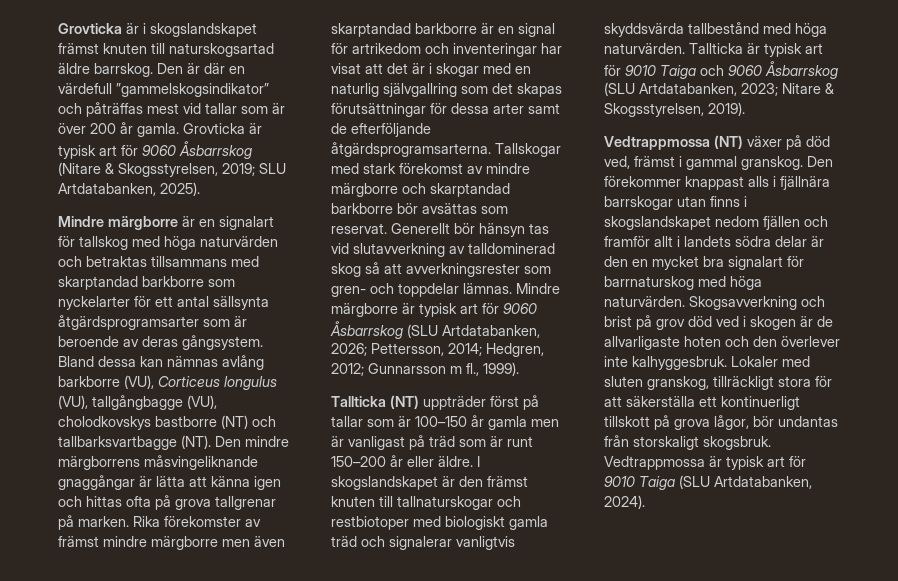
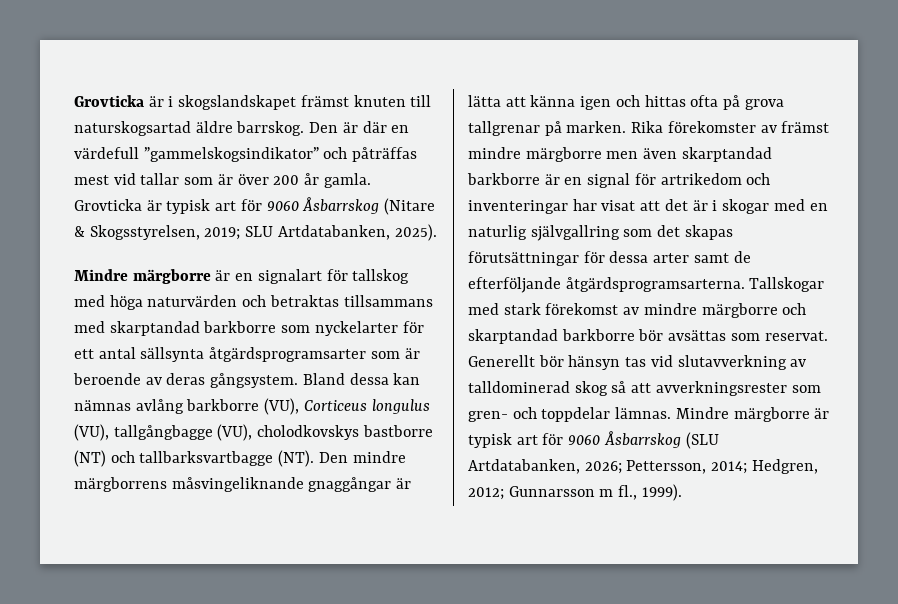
- Tallticka (NT) uppträder först på tallar som är 100–150 år gamla men är vanligast på träd som är runt 150–200 år eller äldre. I skogslandskapet är den främst knuten till tallnaturskogar och restbiotoper med biologiskt gamla träd och signalerar vanligtvis skyddsvärda tallbestånd med höga naturvärden. Tallticka är typisk art för 9010 Taiga och 9060 Åsbarrskog (SLU Artdatabanken, 2023; Nitare & Skogsstyrelsen, 2019).
- Vedtrappmossa (NT) växer på död ved, främst i gammal granskog. Den förekommer knappast alls i fjällnära barrskogar utan finns i skogslandskapet nedom fjällen och framför allt i landets södra delar är den en mycket bra signalart för barrnaturskog med höga naturvärden. Skogsavverkning och brist på grov död ved i skogen är de allvarligaste hoten och den överlever inte kalhyggesbruk. Lokaler med sluten granskog, tillräckligt stora för att säkerställa ett kontinuerligt tillskott på grova lågor, bör undantas från storskaligt skogsbruk. Vedtrappmossa är typisk art för 9010 Taiga (SLU Artdatabanken, 2024).

